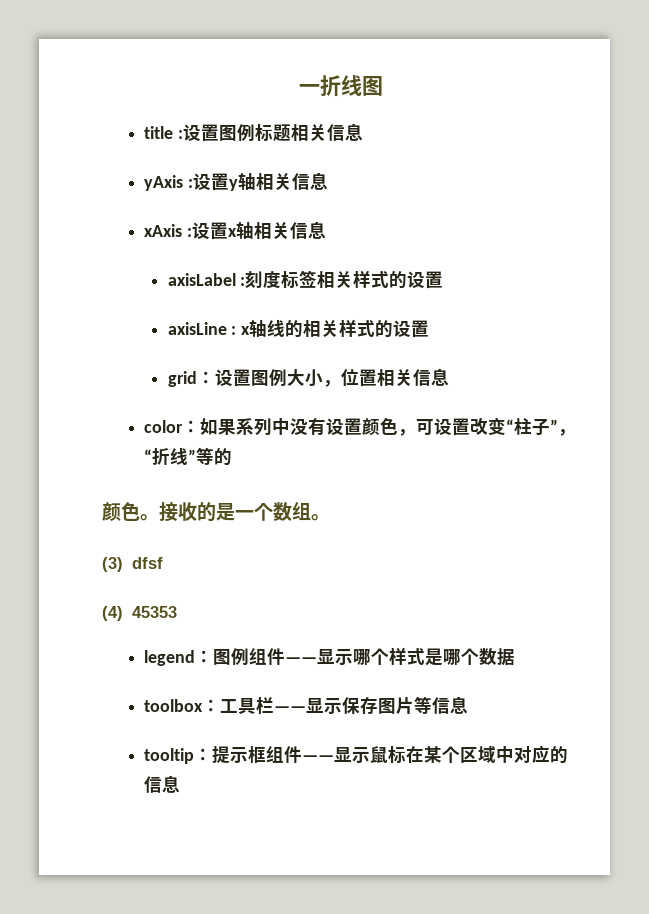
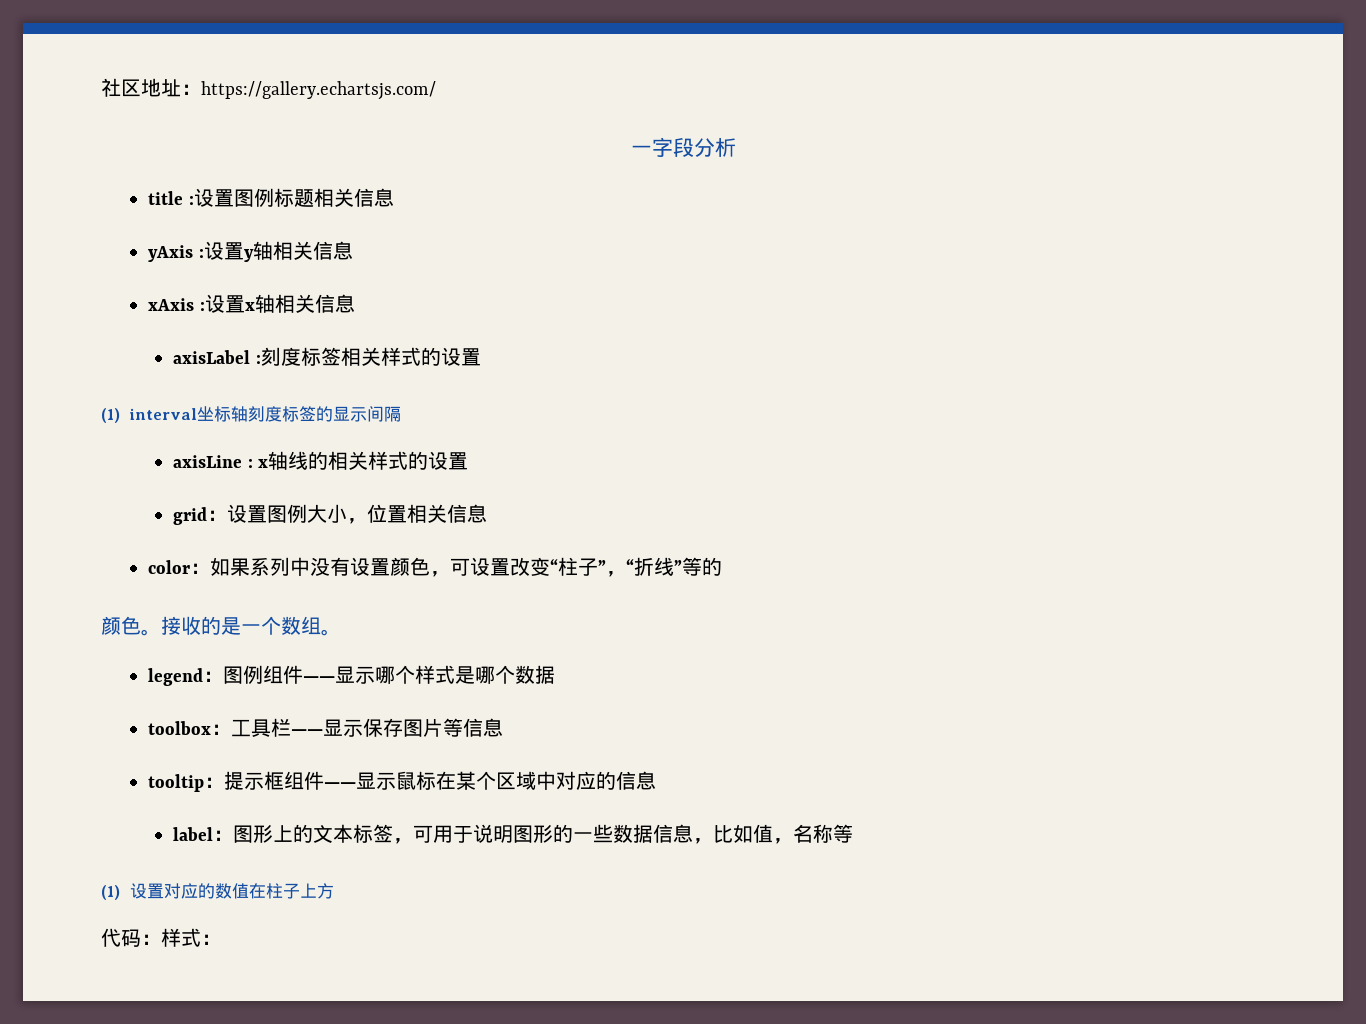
- 一折线图
+ 社区地址：https://gallery.echartsjs.com/
+ 一字段分析
+ (1) interval坐标轴刻度标签的显示间隔
- (3) dfsf
- (4) 45353
+ label：图形上的文本标签，可用于说明图形的一些数据信息，比如值，名称等
+ (1)设置对应的数值在柱子上方
+ 代码：样式：

